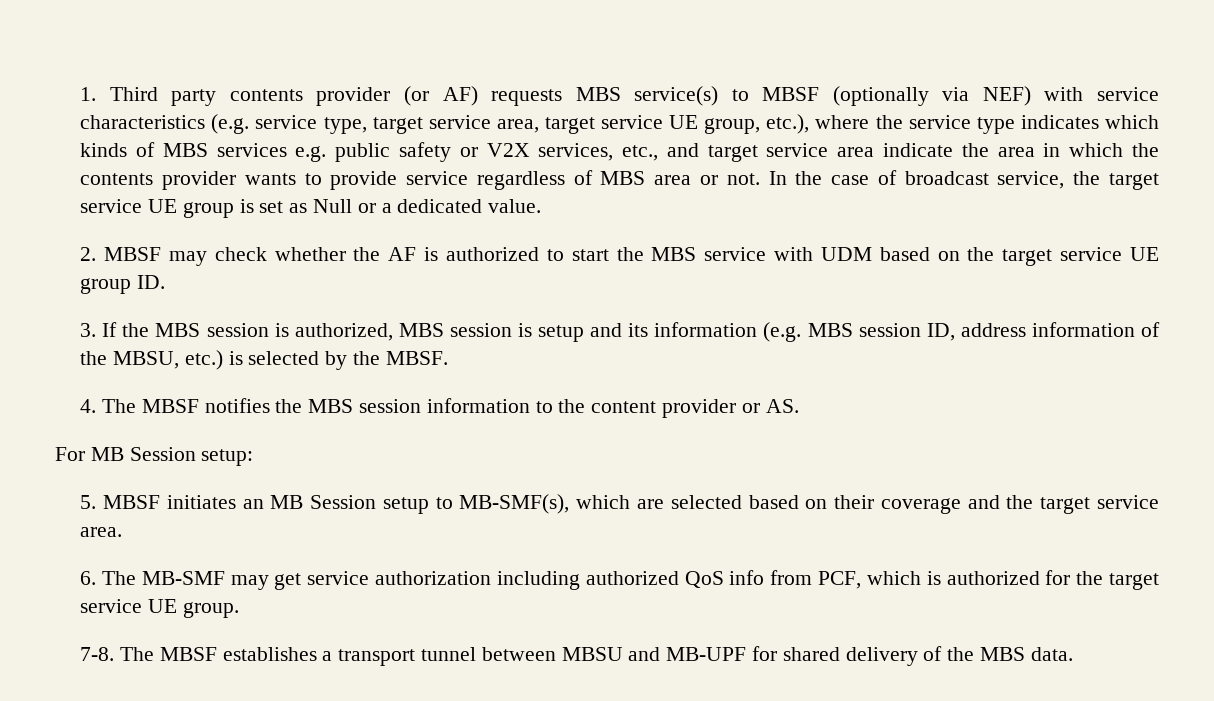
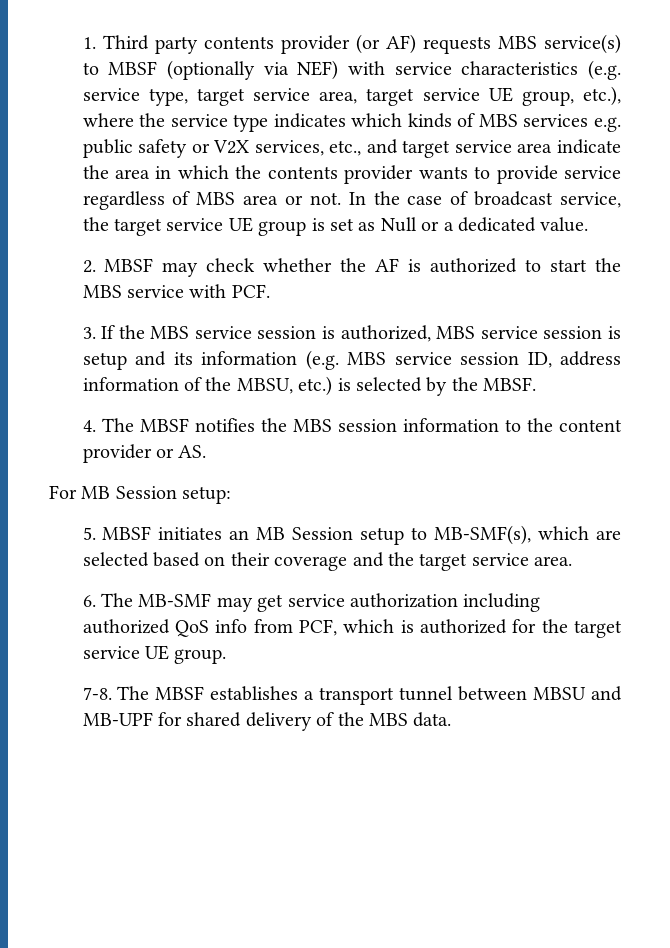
- 2. MBSF may check whether the AF is authorized to start the MBS service with UDM based on the target service UE group ID.
+ 2. MBSF may check whether the AF is authorized to start the MBS service with PCF.
- 3. If the MBS session is authorized, MBS session is setup and its information (e.g. MBS session ID, address information of the MBSU, etc.) is selected by the MBSF.
+ 3. If the MBS service session is authorized, MBS service session is setup and its information (e.g. MBS service session ID, address information of the MBSU, etc.) is selected by the MBSF.

